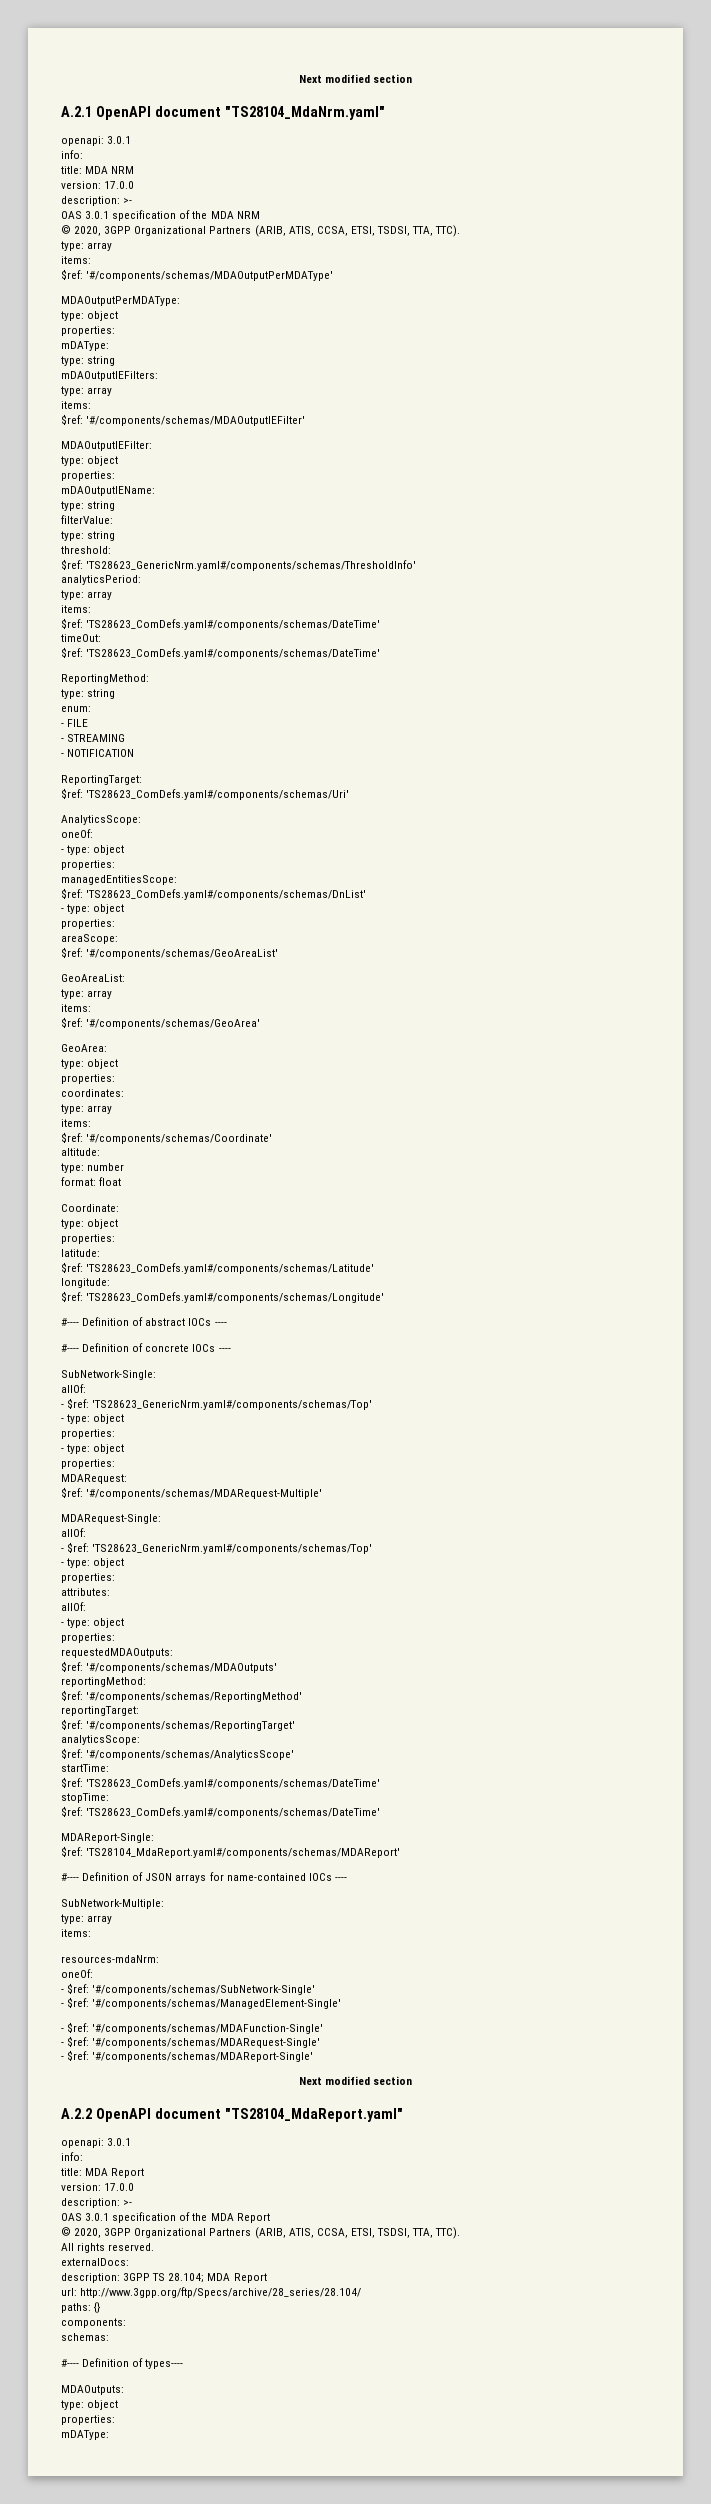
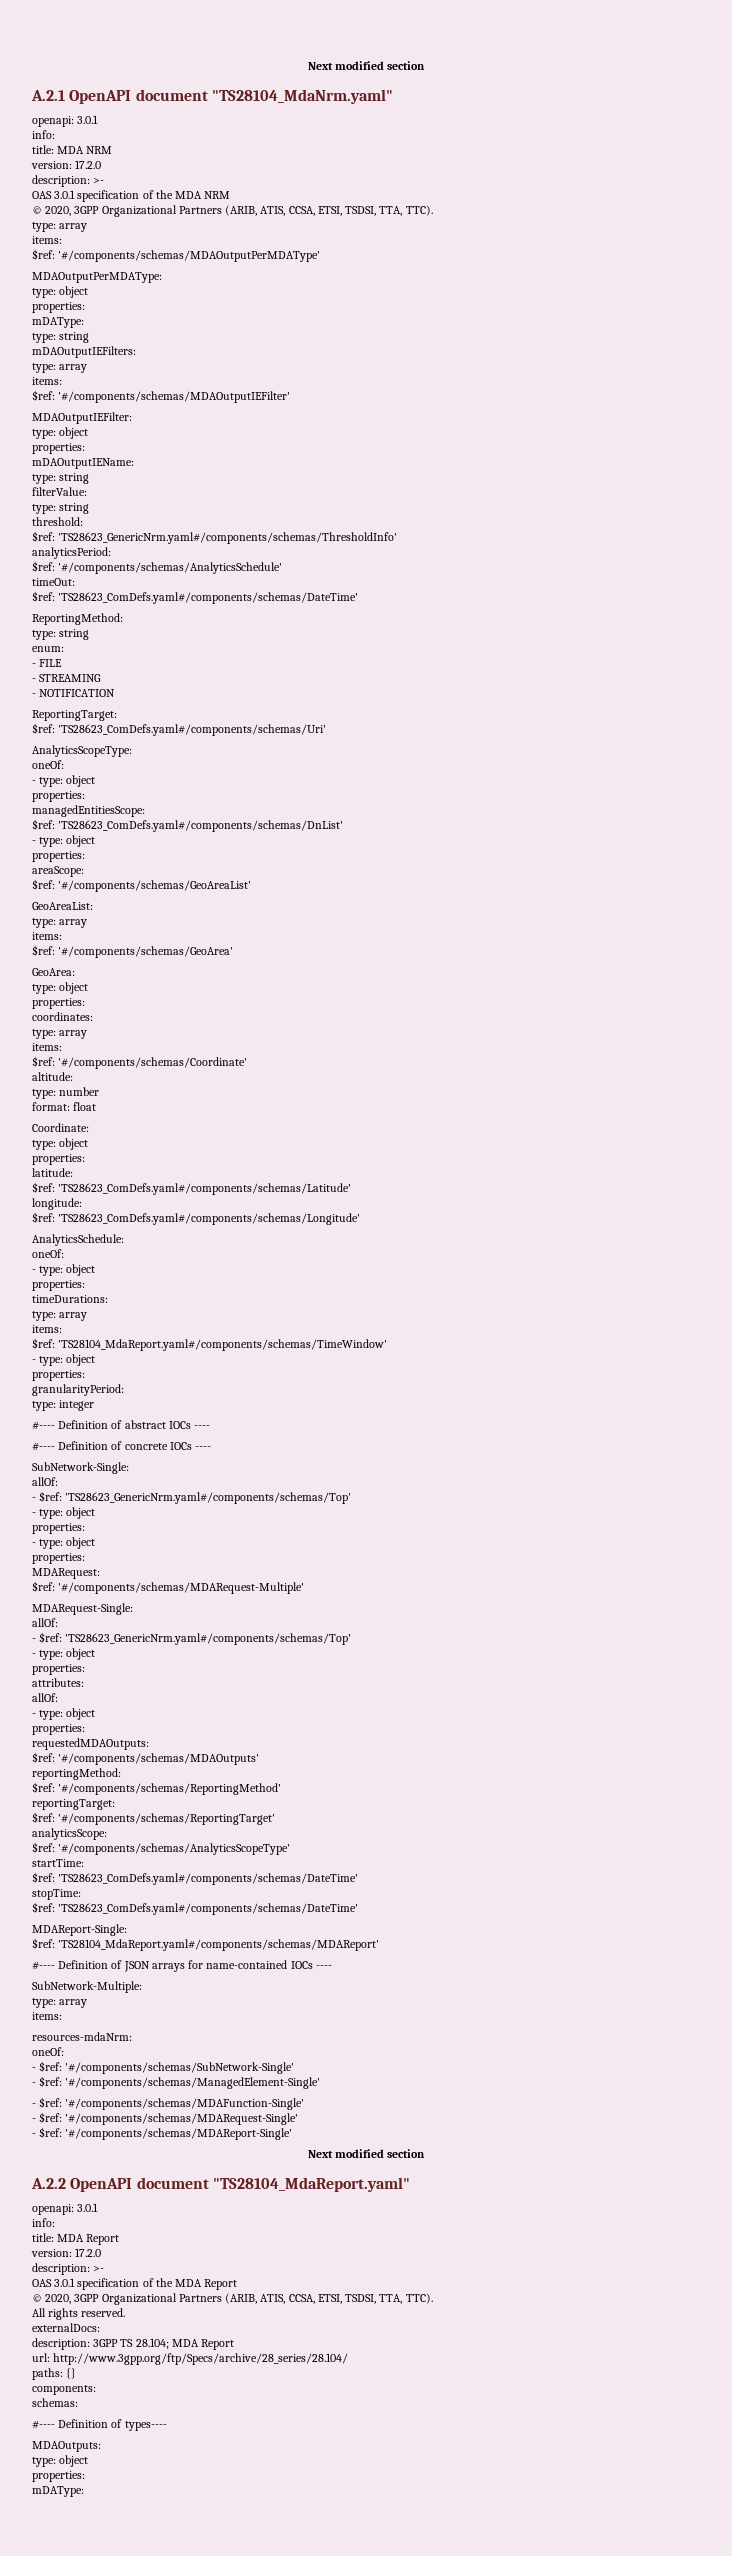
  title: MDA NRM
- version: 17.0.0
+ version: 17.2.0
  analyticsPeriod:
- type: array
- items:
- $ref: 'TS28623_ComDefs.yaml#/components/schemas/DateTime'
+ $ref: '#/components/schemas/AnalyticsSchedule'
- AnalyticsScope:
+ AnalyticsScopeType:
+ AnalyticsSchedule:
+ oneOf:
+ - type: object
+ properties:
+ timeDurations:
+ type: array
+ items:
+ $ref: 'TS28104_MdaReport.yaml#/components/schemas/TimeWindow'
+ - type: object
+ properties:
+ granularityPeriod:
+ type: integer
- $ref: '#/components/schemas/AnalyticsScope'
+ $ref: '#/components/schemas/AnalyticsScopeType'
  title: MDA Report
- version: 17.0.0
+ version: 17.2.0

